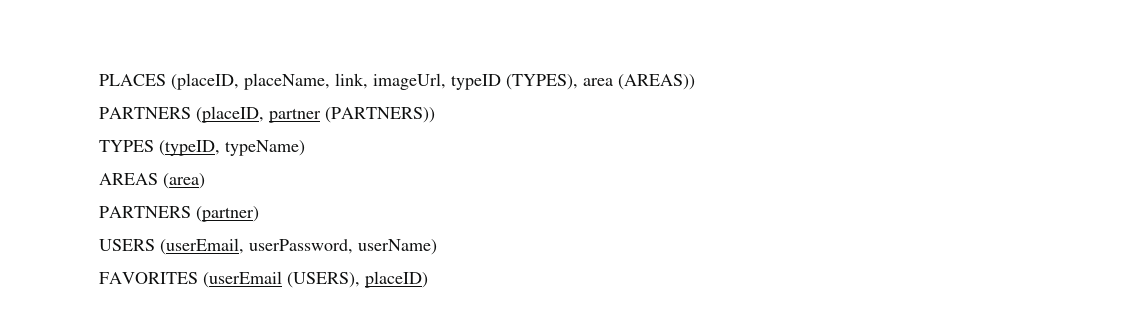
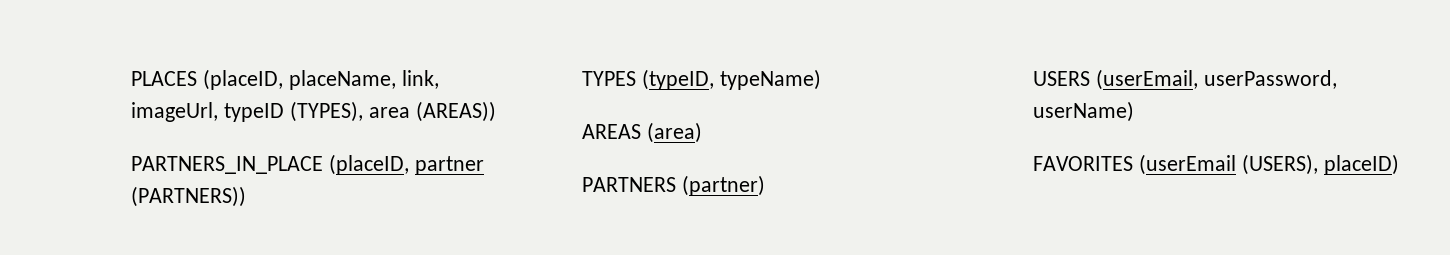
- PARTNERS (placeID, partner (PARTNERS))
+ PARTNERS_IN_PLACE (placeID, partner (PARTNERS))

